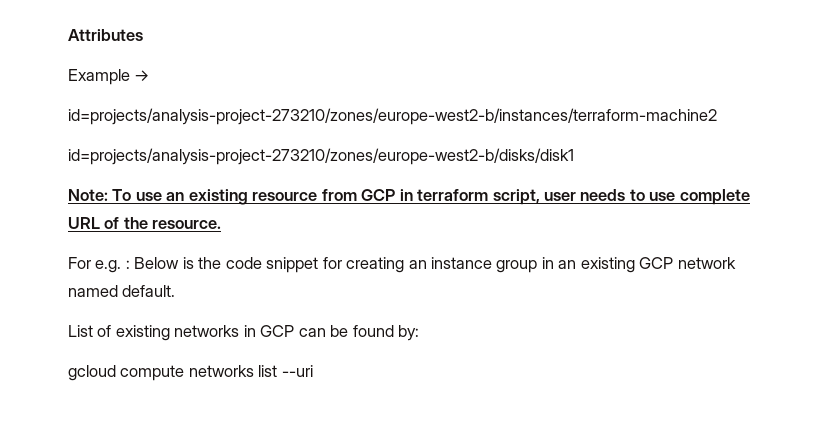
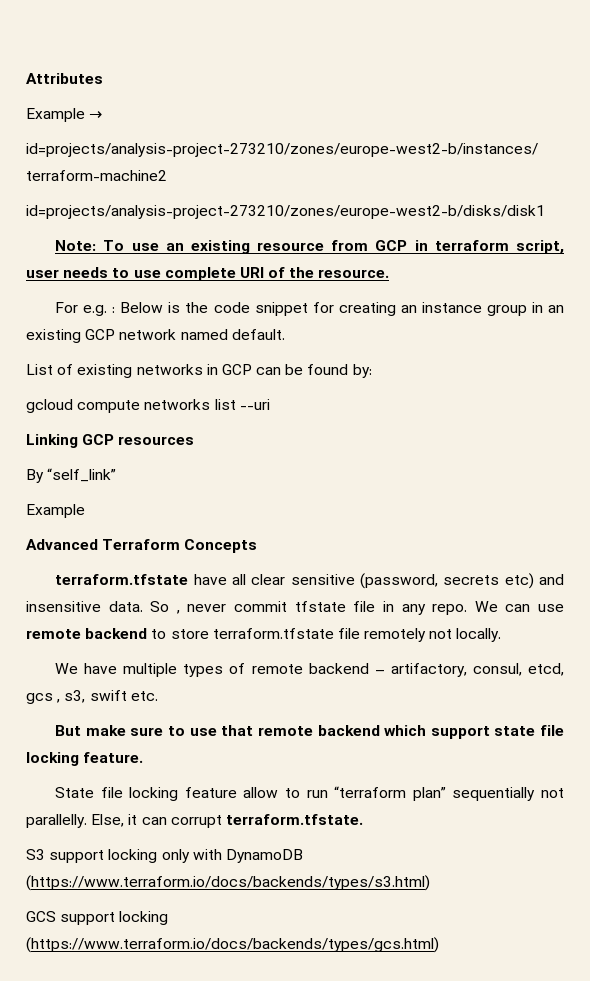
- Note: To use an existing resource from GCP in terraform script, user needs to use complete URL of the resource.
+ Note: To use an existing resource from GCP in terraform script, user needs to use complete URI of the resource.
+ Linking GCP resources
+ By “self_link”
+ Example
+ Advanced Terraform Concepts
+ terraform.tfstate have all clear sensitive (password, secrets etc) and insensitive data. So , never commit tfstate file in any repo. We can use remote backend to store terraform.tfstate file remotely not locally.
+ We have multiple types of remote backend – artifactory, consul, etcd, gcs , s3, swift etc.
+ But make sure to use that remote backend which support state file locking feature.
+ State file locking feature allow to run “terraform plan” sequentially not parallelly. Else, it can corrupt terraform.tfstate.
+ S3 support locking only with DynamoDB (https://www.terraform.io/docs/backends/types/s3.html)
+ GCS support locking (https://www.terraform.io/docs/backends/types/gcs.html)

